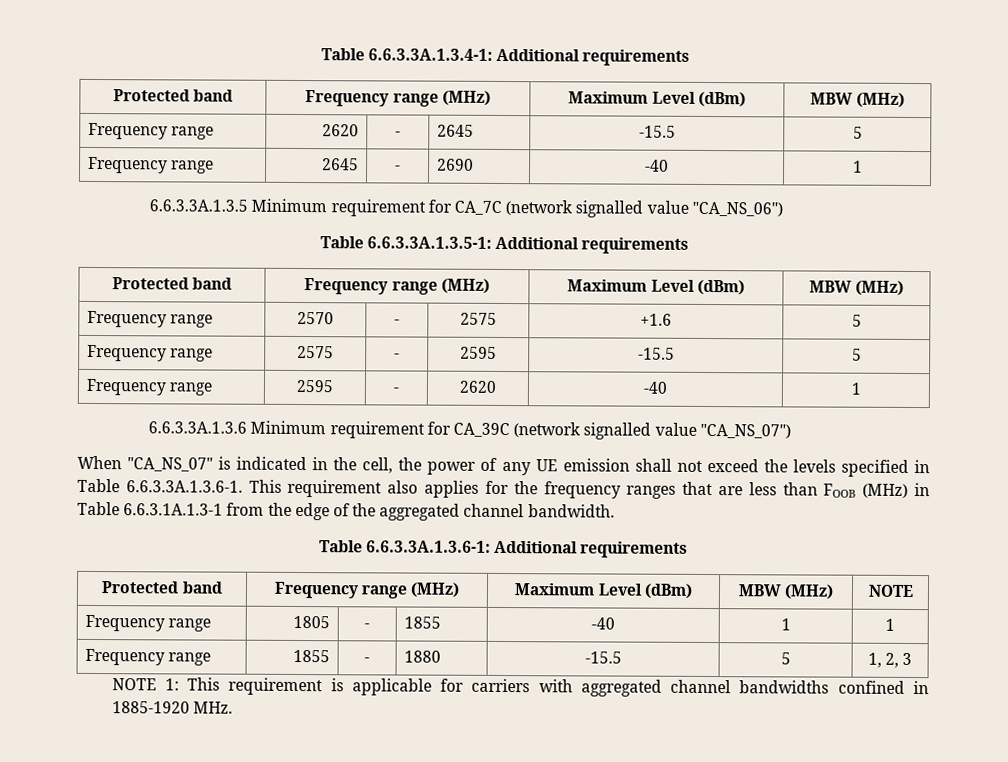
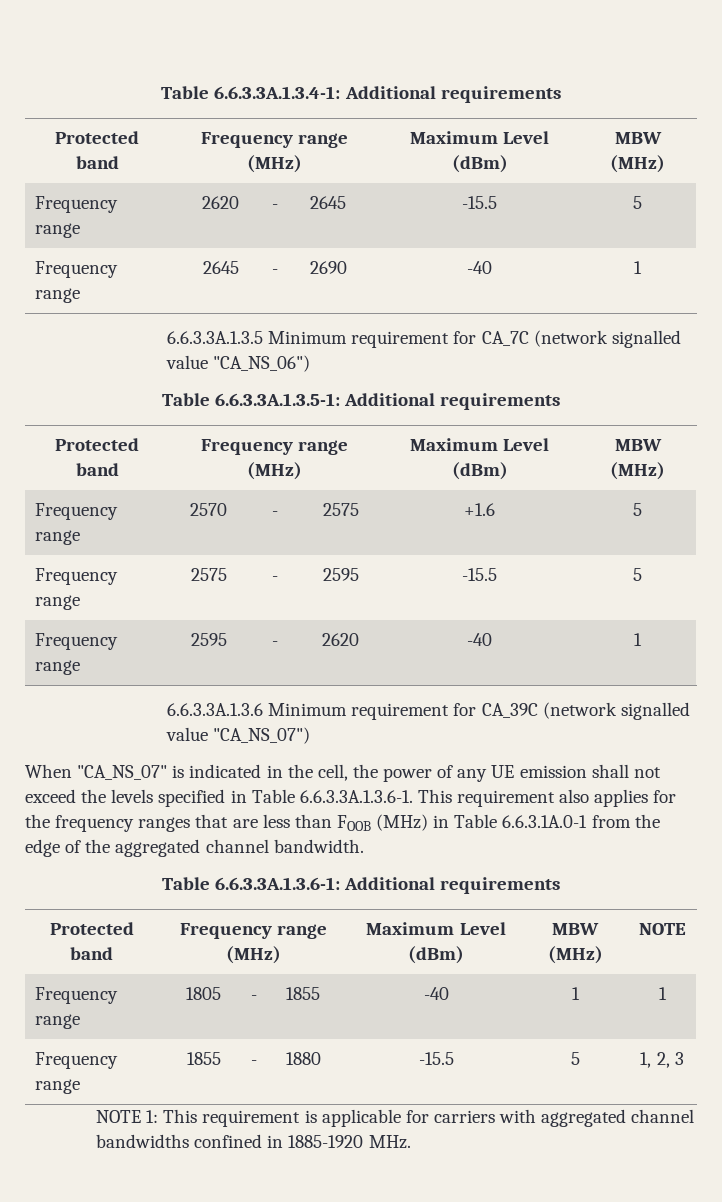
- When "CA_NS_07" is indicated in the cell, the power of any UE emission shall not exceed the levels specified in Table 6.6.3.3A.1.3.6-1. This requirement also applies for the frequency ranges that are less than FOOB (MHz) in Table 6.6.3.1A.1.3-1 from the edge of the aggregated channel bandwidth.
+ When "CA_NS_07" is indicated in the cell, the power of any UE emission shall not exceed the levels specified in Table 6.6.3.3A.1.3.6-1. This requirement also applies for the frequency ranges that are less than FOOB (MHz) in Table 6.6.3.1A.0-1 from the edge of the aggregated channel bandwidth.

